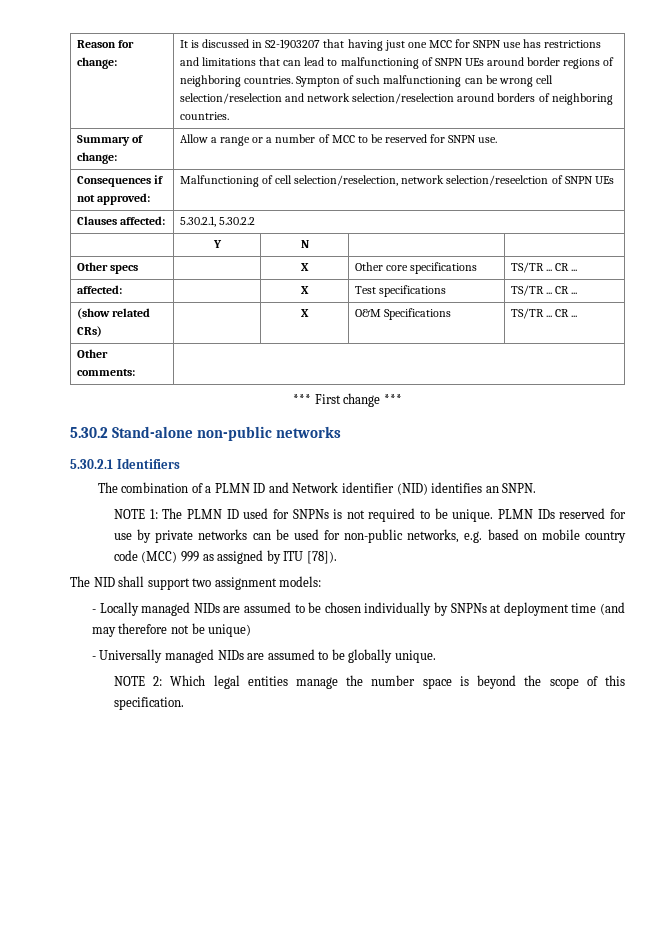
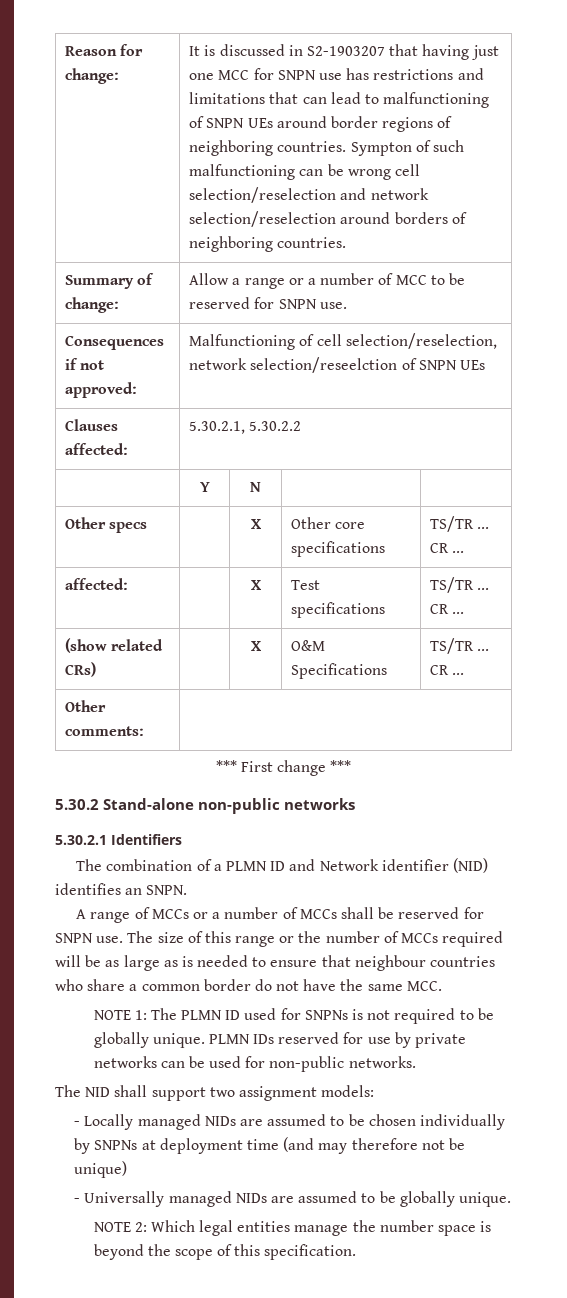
+ A range of MCCs or a number of MCCs shall be reserved for SNPN use. The size of this range or the number of MCCs required will be as large as is needed to ensure that neighbour countries who share a common border do not have the same MCC.
- NOTE 1: The PLMN ID used for SNPNs is not required to be unique.
+ NOTE 1: The PLMN ID used for SNPNs is not required to be globally unique.
- PLMN IDs reserved for use by private networks can be used for non-public networks, e.g. based on mobile country code (MCC) 999 as assigned by ITU [78]).
+ PLMN IDs reserved for use by private networks can be used for non-public networks.

